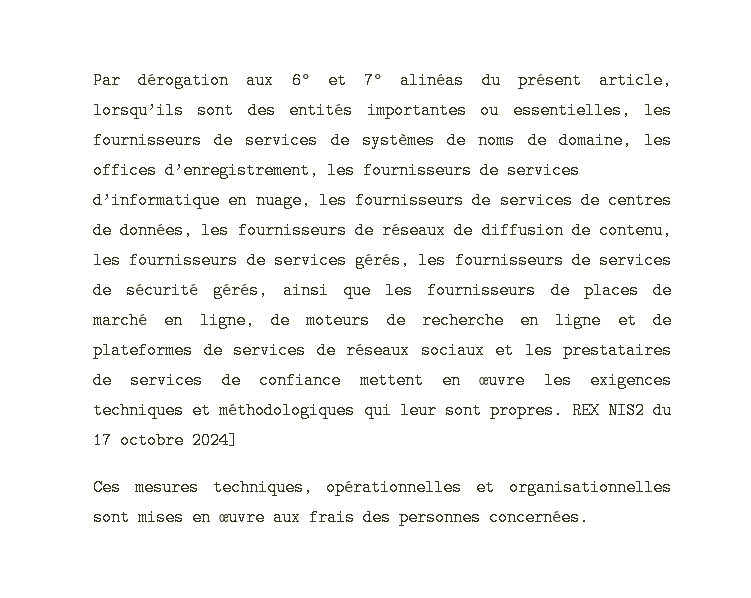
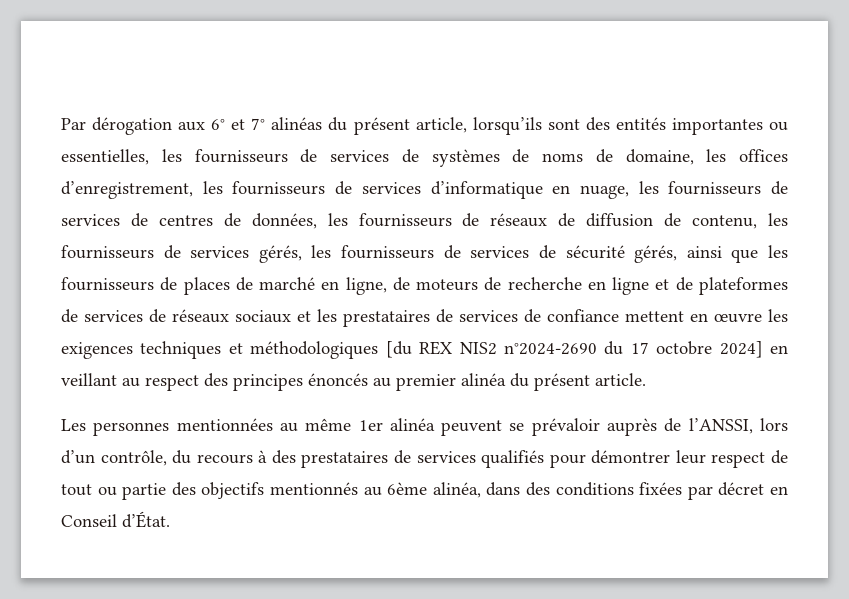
- Par dérogation aux 6° et 7° alinéas du présent article, lorsqu’ils sont des entités importantes ou essentielles, les fournisseurs de services de systèmes de noms de domaine, les offices d’enregistrement, les fournisseurs de services d’informatique en nuage, les fournisseurs de services de centres de données, les fournisseurs de réseaux de diffusion de contenu, les fournisseurs de services gérés, les fournisseurs de services de sécurité gérés, ainsi que les fournisseurs de places de marché en ligne, de moteurs de recherche en ligne et de plateformes de services de réseaux sociaux et les prestataires de services de confiance mettent en œuvre les exigences techniques et méthodologiques qui leur sont propres. REX NIS2 du 17 octobre 2024]
- Ces mesures techniques, opérationnelles et organisationnelles sont mises en œuvre aux frais des personnes concernées.
+ Par dérogation aux 6° et 7° alinéas du présent article, lorsqu’ils sont des entités importantes ou essentielles, les fournisseurs de services de systèmes de noms de domaine, les offices d’enregistrement, les fournisseurs de services d’informatique en nuage, les fournisseurs de services de centres de données, les fournisseurs de réseaux de diffusion de contenu, les fournisseurs de services gérés, les fournisseurs de services de sécurité gérés, ainsi que les fournisseurs de places de marché en ligne, de moteurs de recherche en ligne et de plateformes de services de réseaux sociaux et les prestataires de services de confiance mettent en œuvre les exigences techniques et méthodologiques [du REX NIS2 n°2024-2690 du 17 octobre 2024] en veillant au respect des principes énoncés au premier alinéa du présent article.
+ Les personnes mentionnées au même 1er alinéa peuvent se prévaloir auprès de l’ANSSI, lors d’un contrôle, du recours à des prestataires de services qualifiés pour démontrer leur respect de tout ou partie des objectifs mentionnés au 6ème alinéa, dans des conditions fixées par décret en Conseil d’État.

